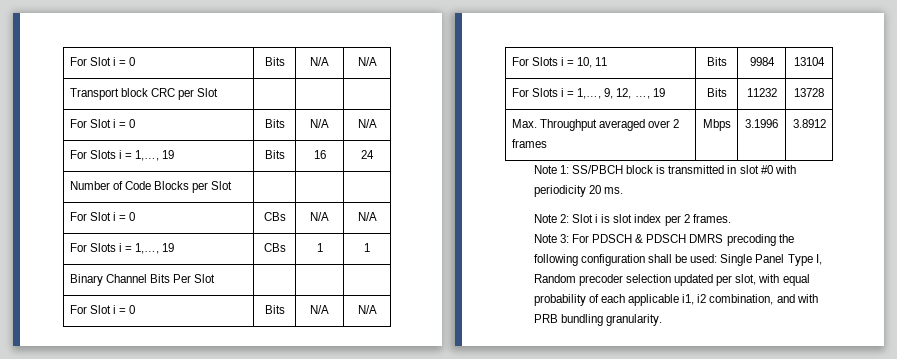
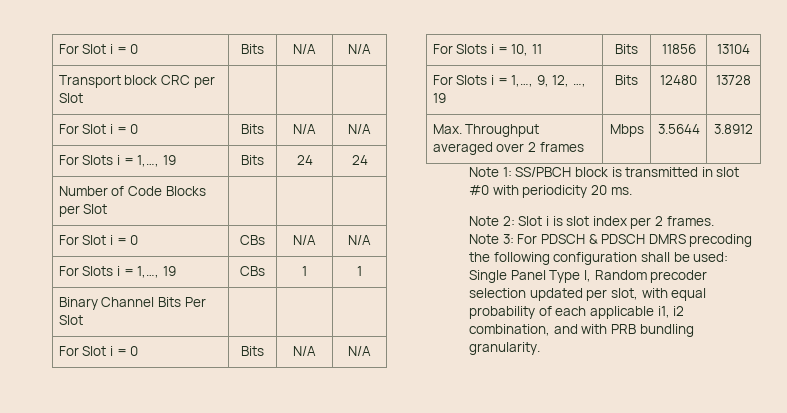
- For Slots i = 1,…, 19 | Bits | 16 | 24
+ For Slots i = 1,…, 19 | Bits | 24 | 24
- For Slots i = 10, 11 | Bits | 9984 | 13104
+ For Slots i = 10, 11 | Bits | 11856 | 13104
- For Slots i = 1,…, 9, 12, …, 19 | Bits | 11232 | 13728
+ For Slots i = 1,…, 9, 12, …, 19 | Bits | 12480 | 13728
- Max. Throughput averaged over 2 frames | Mbps | 3.1996 | 3.8912
+ Max. Throughput averaged over 2 frames | Mbps | 3.5644 | 3.8912

